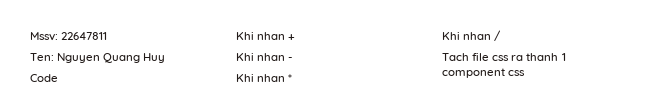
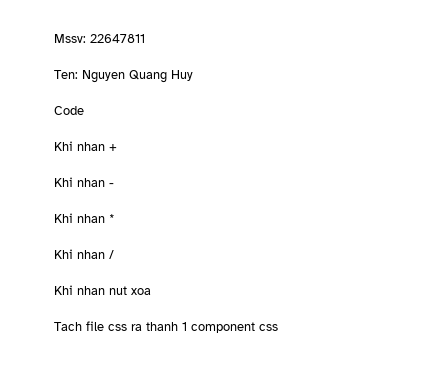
+ Khi nhan nut xoa

